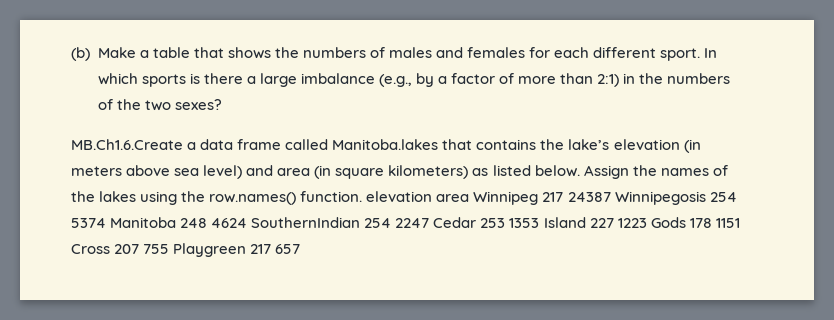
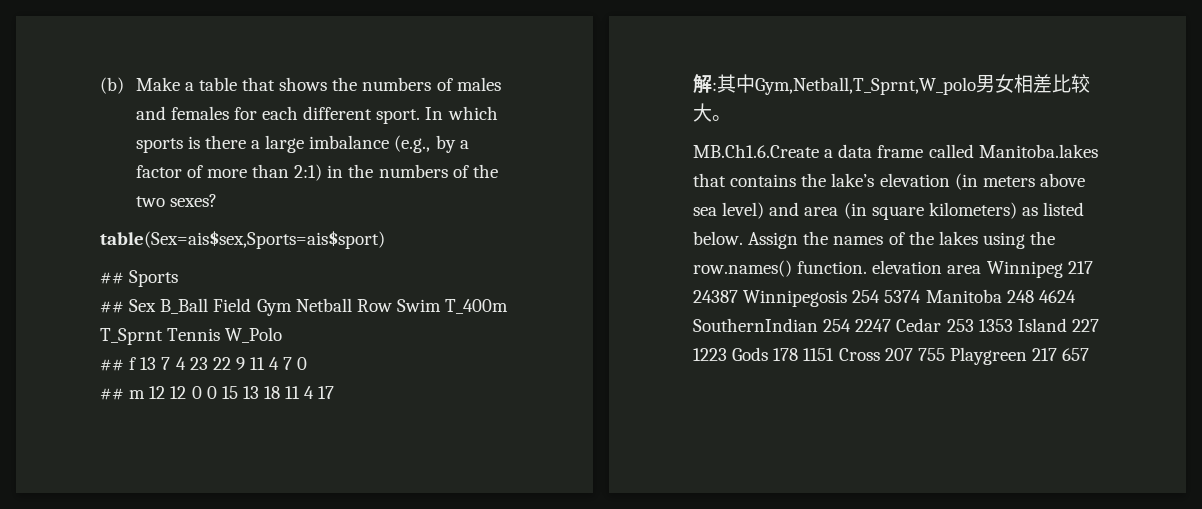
+ table(Sex=ais$sex,Sports=ais$sport)
+ ## Sports
+ ## Sex B_Ball Field Gym Netball Row Swim T_400m T_Sprnt Tennis W_Polo
+ ## f 13 7 4 23 22 9 11 4 7 0
+ ## m 12 12 0 0 15 13 18 11 4 17
+ 解:其中Gym,Netball,T_Sprnt,W_polo男女相差比较大。

